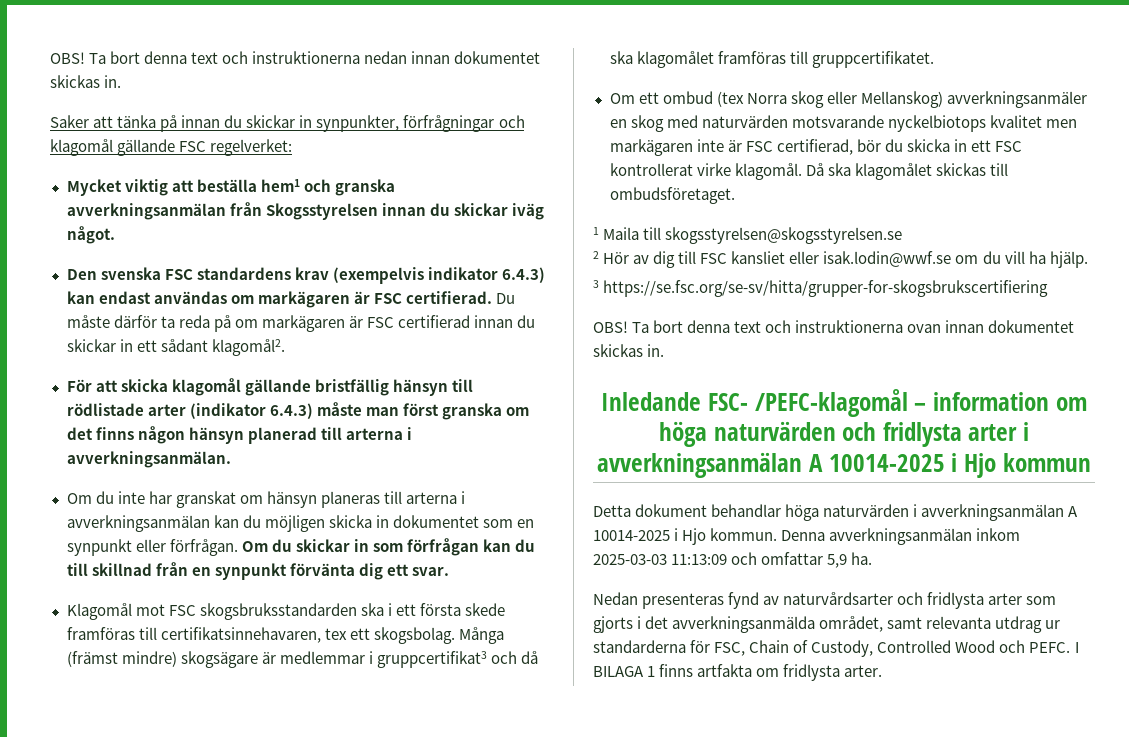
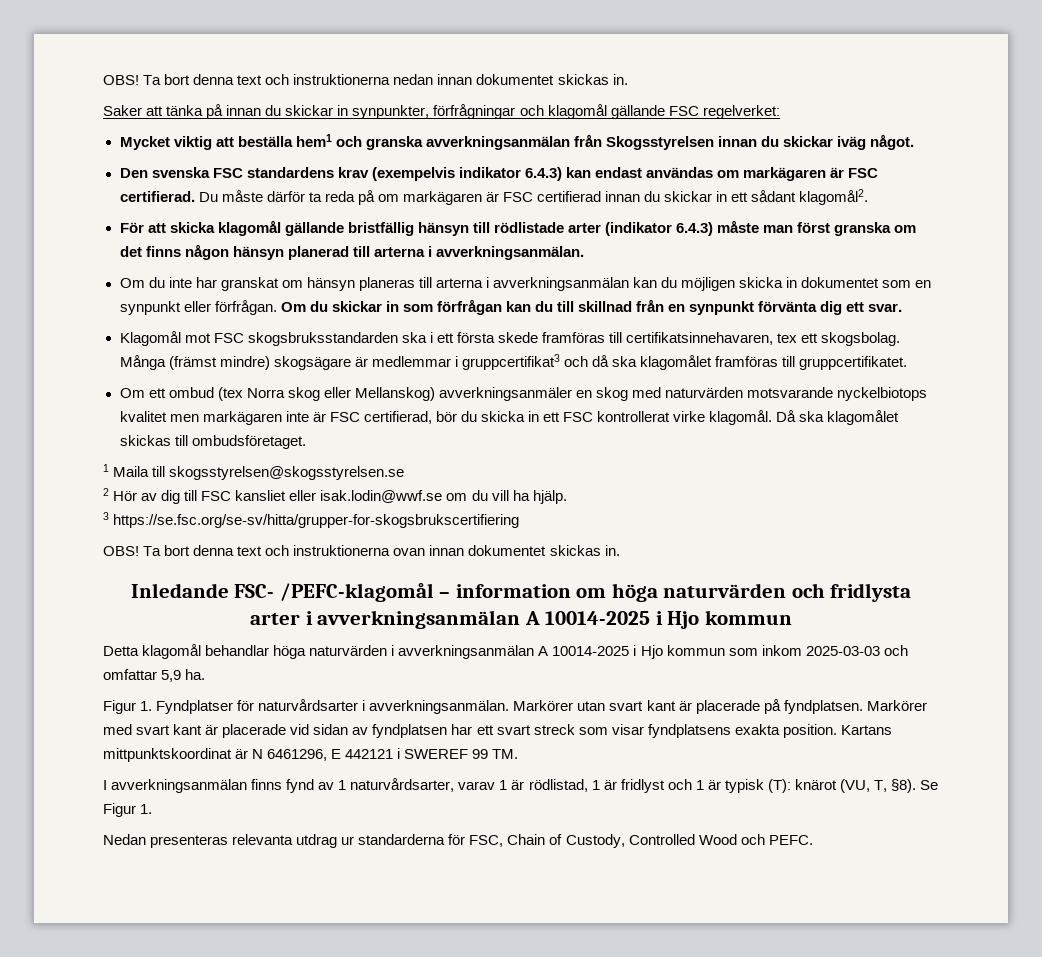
- Detta dokument behandlar höga naturvärden i avverkningsanmälan A 10014-2025 i Hjo kommun. Denna avverkningsanmälan inkom 2025-03-03 11:13:09 och omfattar 5,9 ha.
+ Detta klagomål behandlar höga naturvärden i avverkningsanmälan A 10014-2025 i Hjo kommun som inkom 2025-03-03 och omfattar 5,9 ha.
- Nedan presenteras fynd av naturvårdsarter och fridlysta arter som gjorts i det avverkningsanmälda området, samt relevanta utdrag ur standarderna för FSC, Chain of Custody, Controlled Wood och PEFC. I BILAGA 1 finns artfakta om fridlysta arter.
+ Figur 1. Fyndplatser för naturvårdsarter i avverkningsanmälan. Markörer utan svart kant är placerade på fyndplatsen. Markörer med svart kant är placerade vid sidan av fyndplatsen har ett svart streck som visar fyndplatsens exakta position. Kartans mittpunktskoordinat är N 6461296, E 442121 i SWEREF 99 TM.
+ I avverkningsanmälan finns fynd av 1 naturvårdsarter, varav 1 är rödlistad, 1 är fridlyst och 1 är typisk (T): knärot (VU, T, §8). Se Figur 1.
+ Nedan presenteras relevanta utdrag ur standarderna för FSC, Chain of Custody, Controlled Wood och PEFC.

